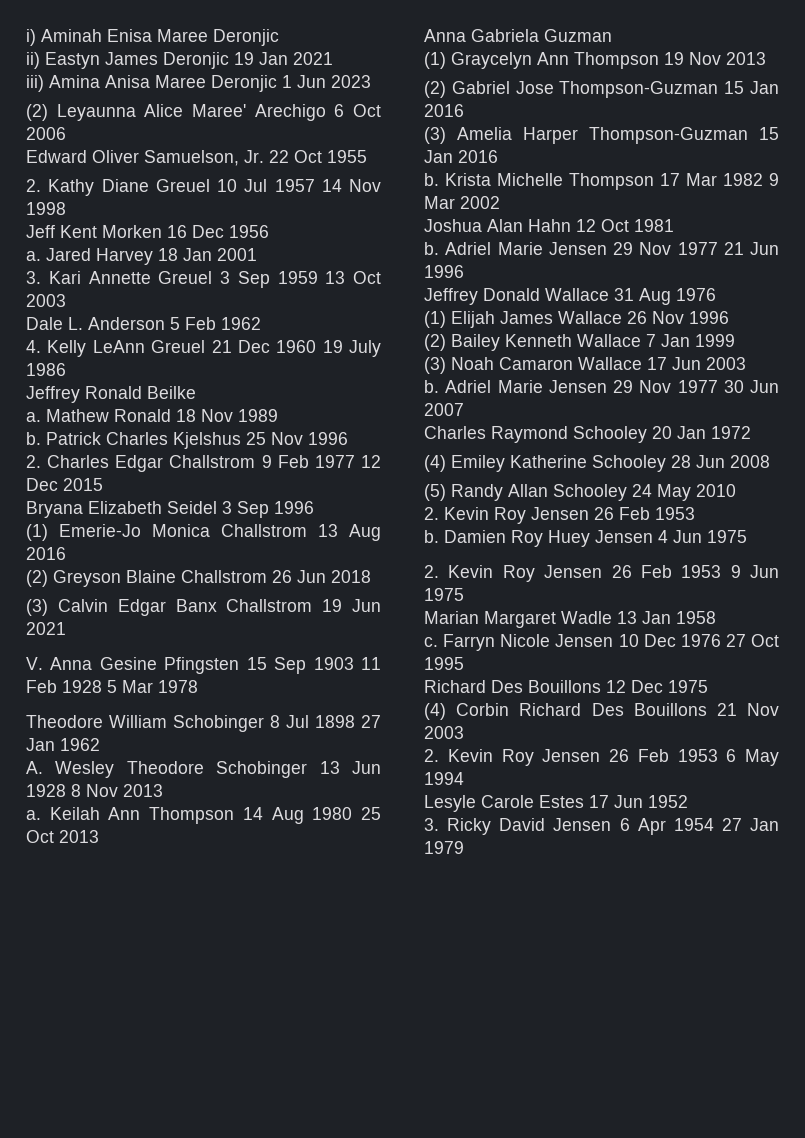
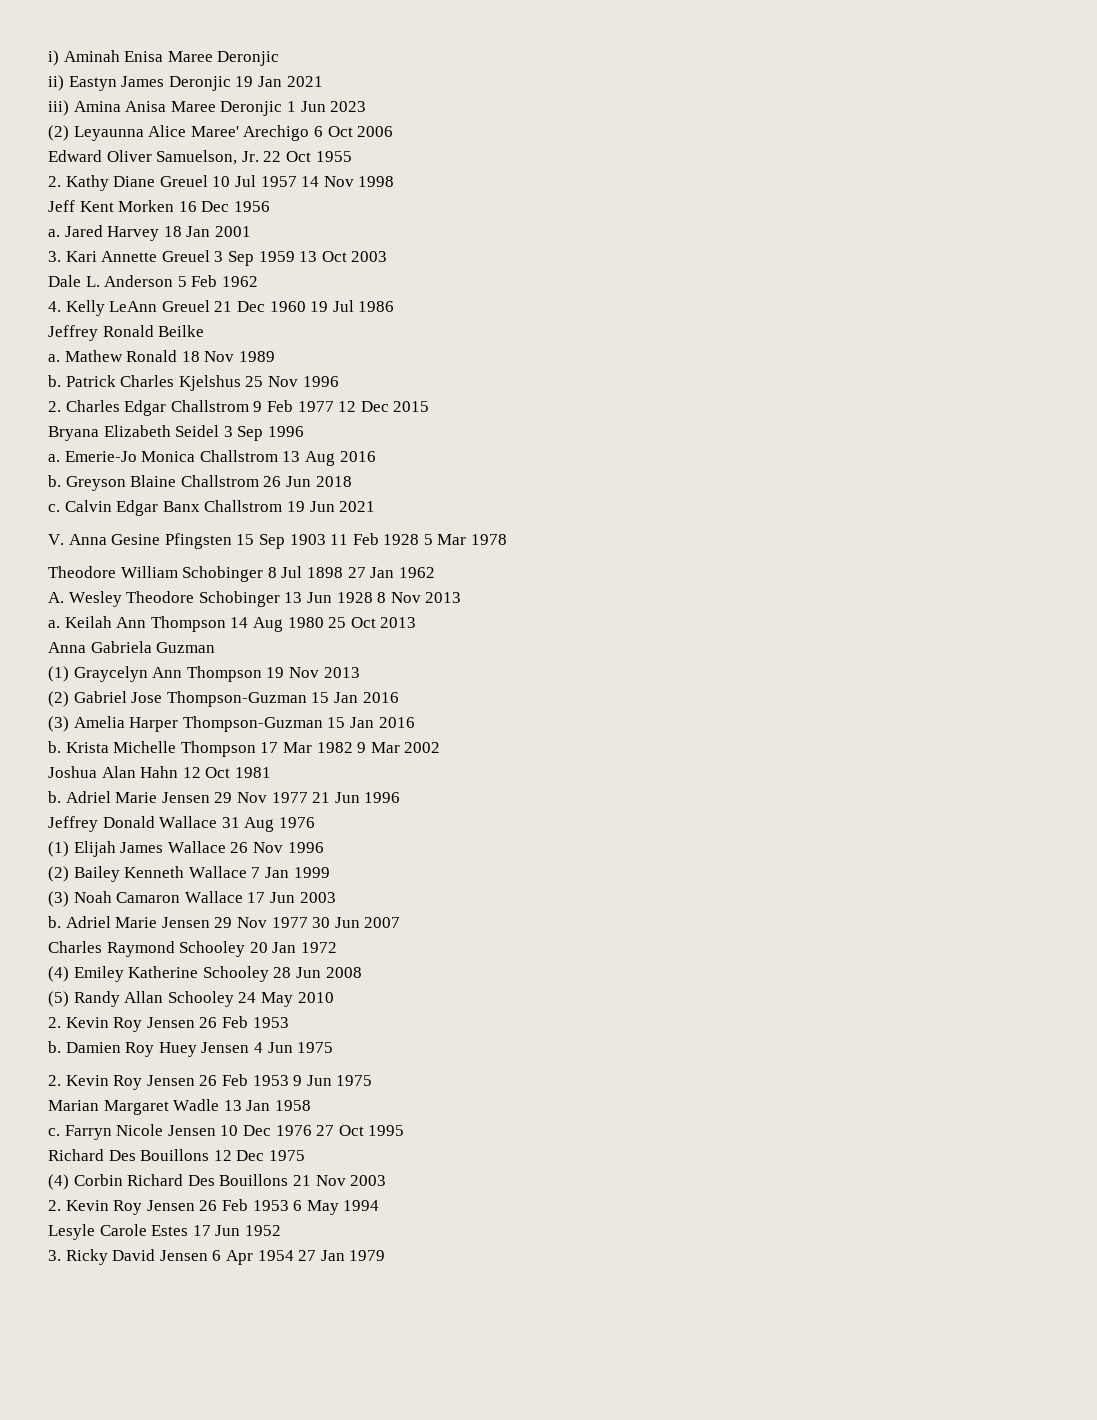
- 4. Kelly LeAnn Greuel 21 Dec 1960 19 July 1986
+ 4. Kelly LeAnn Greuel 21 Dec 1960 19 Jul 1986
- (1) Emerie-Jo Monica Challstrom 13 Aug 2016
+ a. Emerie-Jo Monica Challstrom 13 Aug 2016
- (2) Greyson Blaine Challstrom 26 Jun 2018
+ b. Greyson Blaine Challstrom 26 Jun 2018
- (3) Calvin Edgar Banx Challstrom 19 Jun 2021
+ c. Calvin Edgar Banx Challstrom 19 Jun 2021

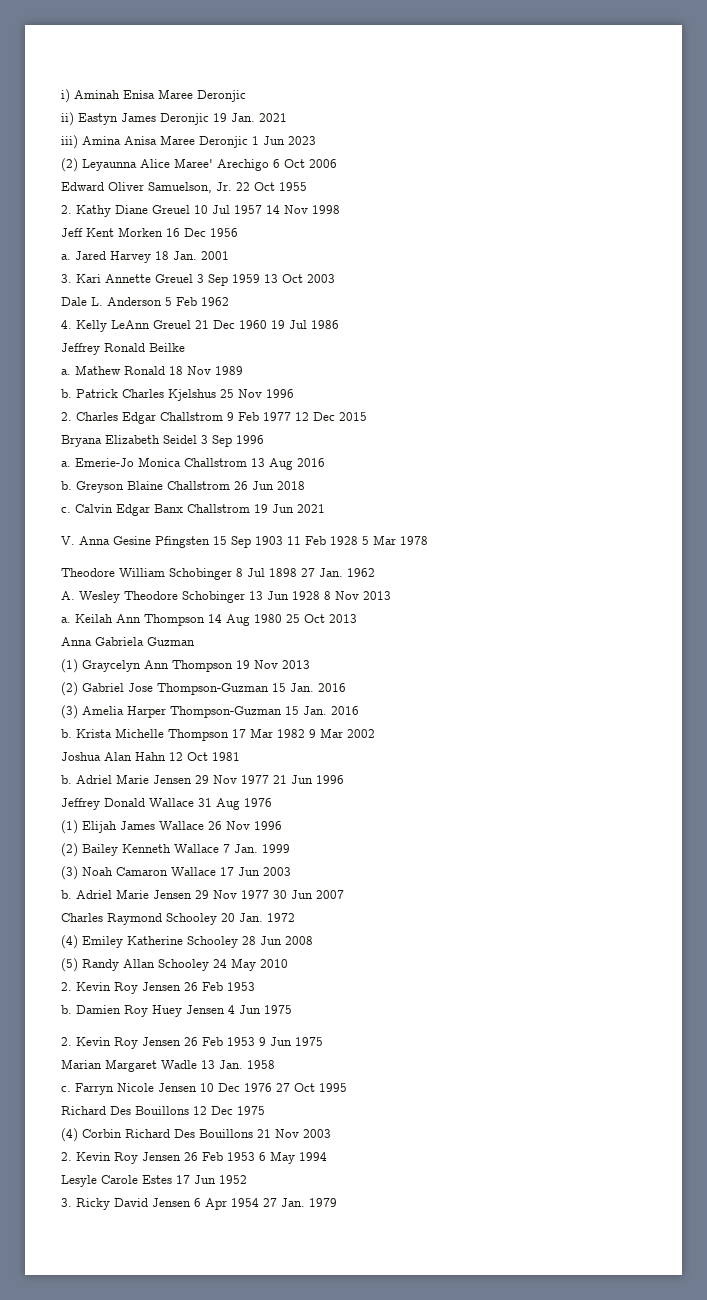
- ii) Eastyn James Deronjic 19 Jan 2021
+ ii) Eastyn James Deronjic 19 Jan. 2021
- Jared Harvey 18 Jan 2001
+ Jared Harvey 18 Jan. 2001
- Theodore William Schobinger 8 Jul 1898 27 Jan 1962
+ Theodore William Schobinger 8 Jul 1898 27 Jan. 1962
- (2) Gabriel Jose Thompson-Guzman 15 Jan 2016
+ (2) Gabriel Jose Thompson-Guzman 15 Jan. 2016
- (3) Amelia Harper Thompson-Guzman 15 Jan 2016
+ (3) Amelia Harper Thompson-Guzman 15 Jan. 2016
- (2) Bailey Kenneth Wallace 7 Jan 1999
+ (2) Bailey Kenneth Wallace 7 Jan. 1999
- Charles Raymond Schooley 20 Jan 1972
+ Charles Raymond Schooley 20 Jan. 1972
- Marian Margaret Wadle 13 Jan 1958
+ Marian Margaret Wadle 13 Jan. 1958
- 3. Ricky David Jensen 6 Apr 1954 27 Jan 1979
+ 3. Ricky David Jensen 6 Apr 1954 27 Jan. 1979

